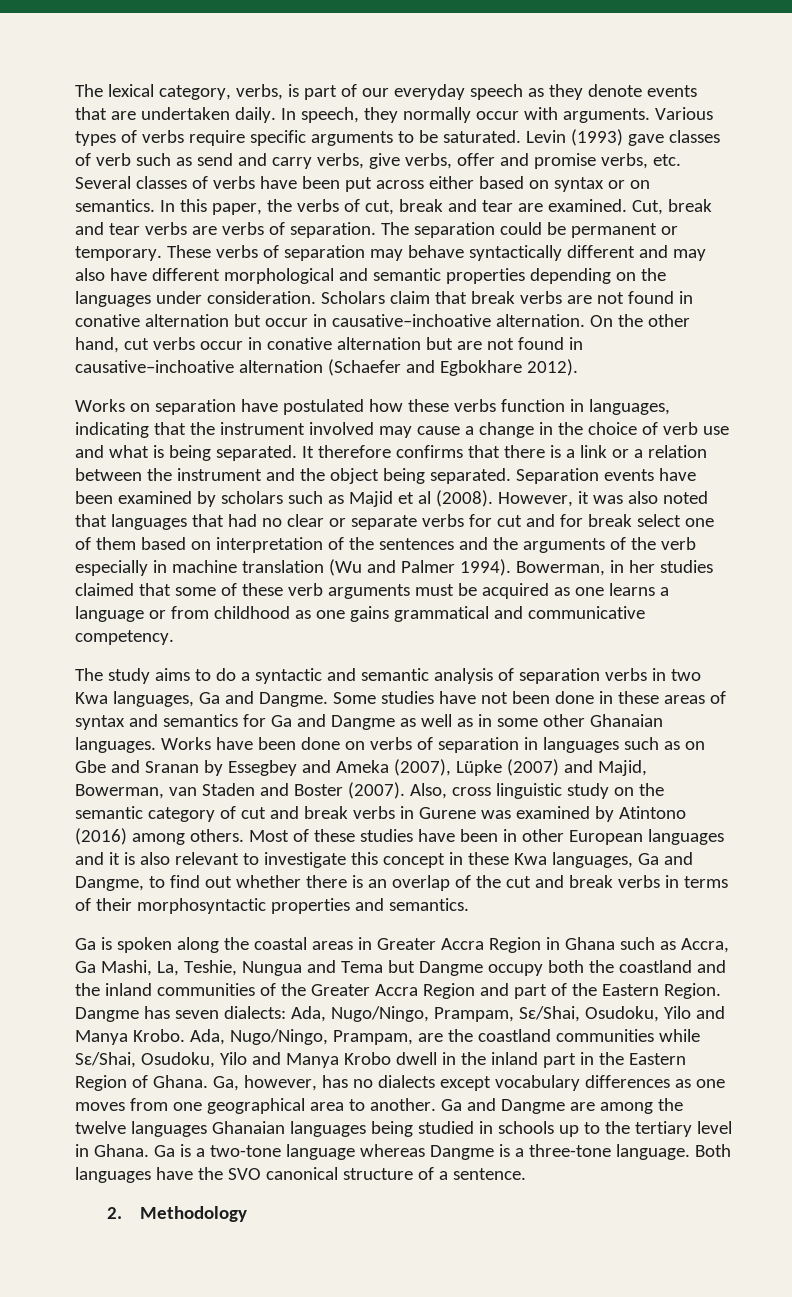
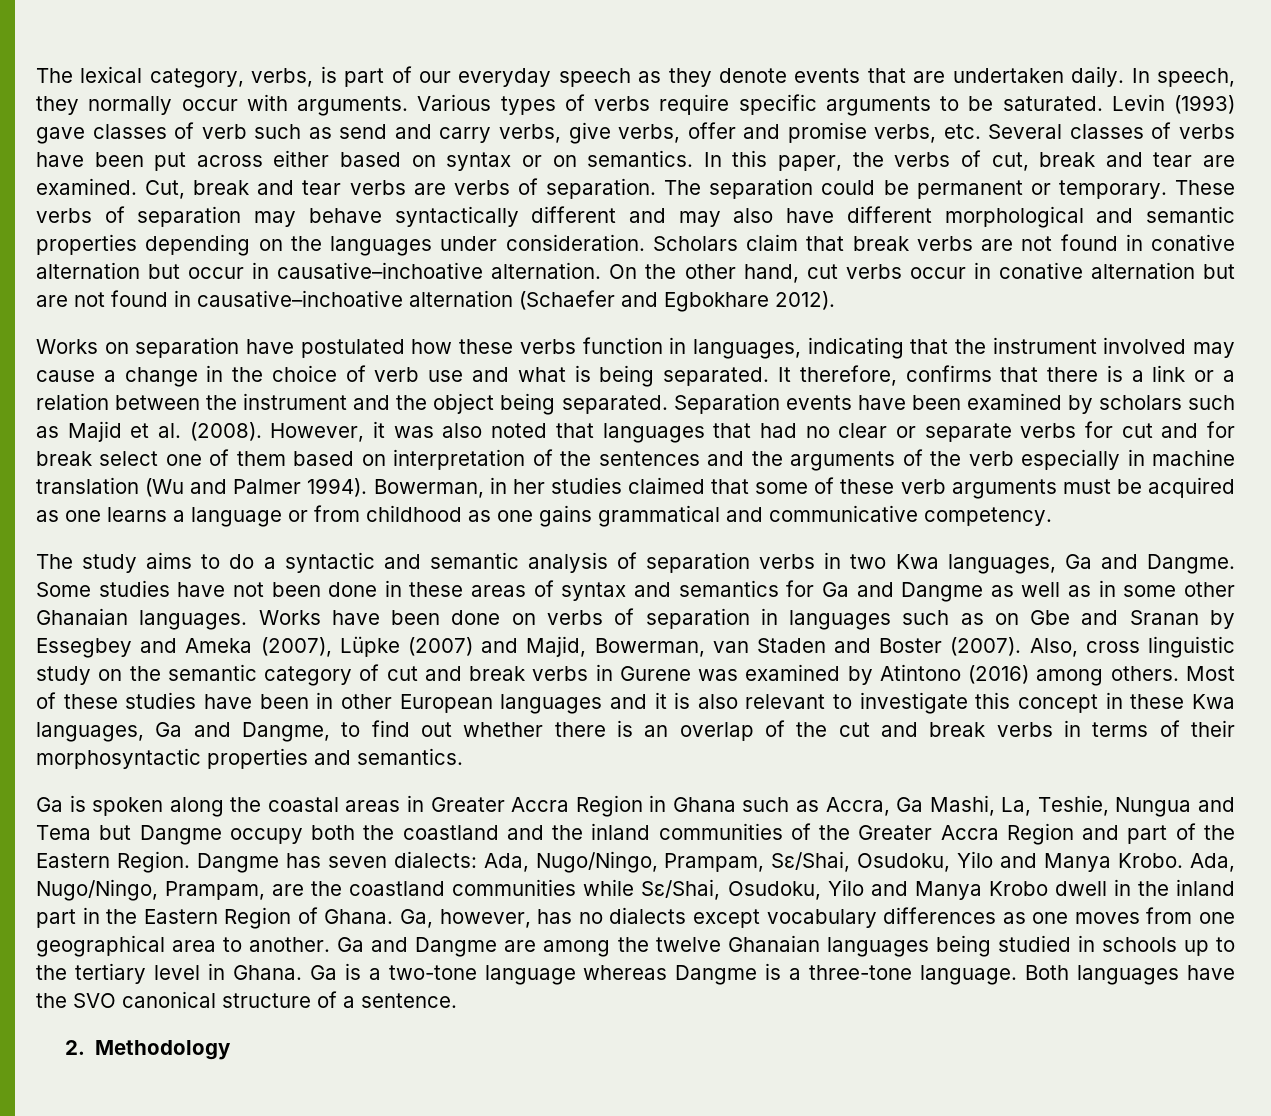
- It therefore confirms that there is a link or a relation between the instrument and the object being separated.
+ It therefore, confirms that there is a link or a relation between the instrument and the object being separated.
- Separation events have been examined by scholars such as Majid et al (2008).
+ Separation events have been examined by scholars such as Majid et al. (2008).
- Ga and Dangme are among the twelve languages Ghanaian languages being studied in schools up to the tertiary level in Ghana.
+ Ga and Dangme are among the twelve Ghanaian languages being studied in schools up to the tertiary level in Ghana.

